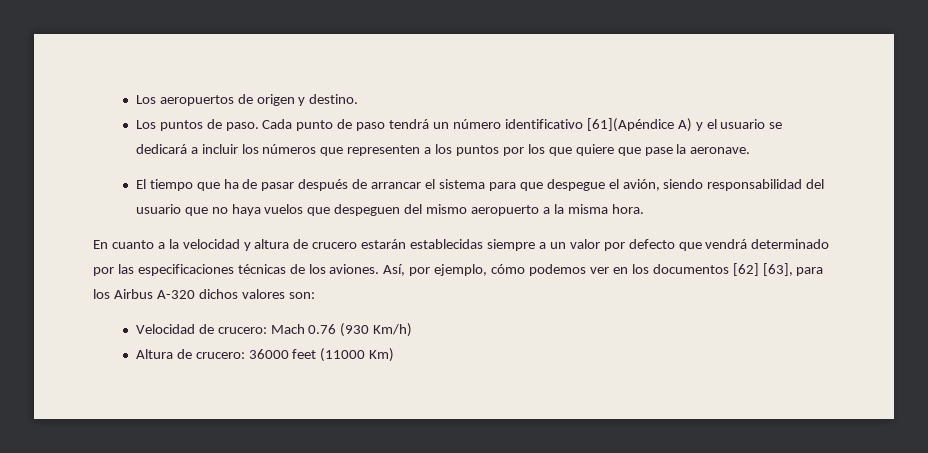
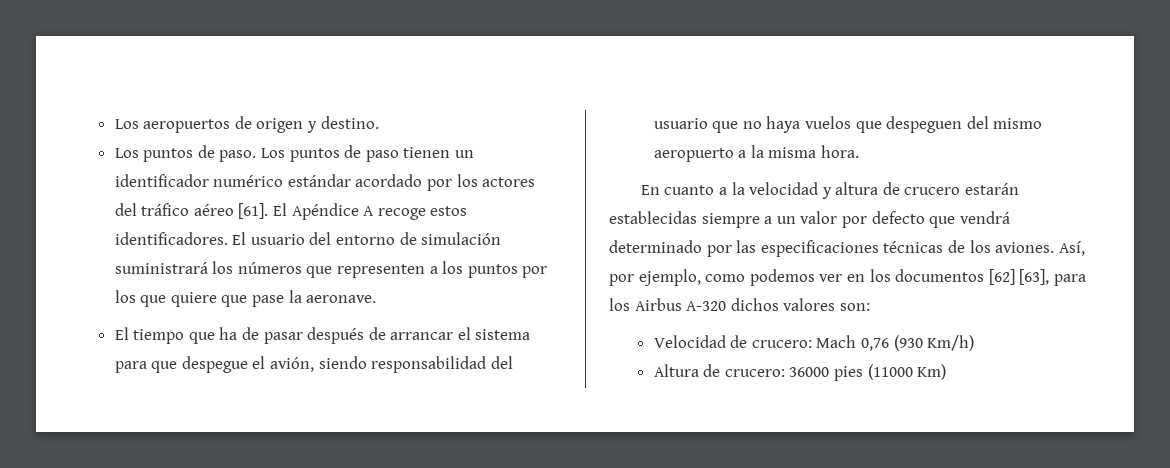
- Cada punto de paso tendrá un número identificativo [61](Apéndice A) y el usuario se dedicará a incluir los números que representen a los puntos por los que quiere que pase la aeronave.
+ Los puntos de paso tienen un identificador numérico estándar acordado por los actores del tráfico aéreo [61]. El Apéndice A recoge estos identificadores. El usuario del entorno de simulación suministrará los números que representen a los puntos por los que quiere que pase la aeronave.
- Así, por ejemplo, cómo podemos ver en los documentos [62] [63], para los Airbus A-320 dichos valores son:
+ Así, por ejemplo, como podemos ver en los documentos [62] [63], para los Airbus A-320 dichos valores son:
- Velocidad de crucero: Mach 0.76 (930 Km/h)
+ Velocidad de crucero: Mach 0,76 (930 Km/h)
- Altura de crucero: 36000 feet (11000 Km)
+ Altura de crucero: 36000 pies (11000 Km)

